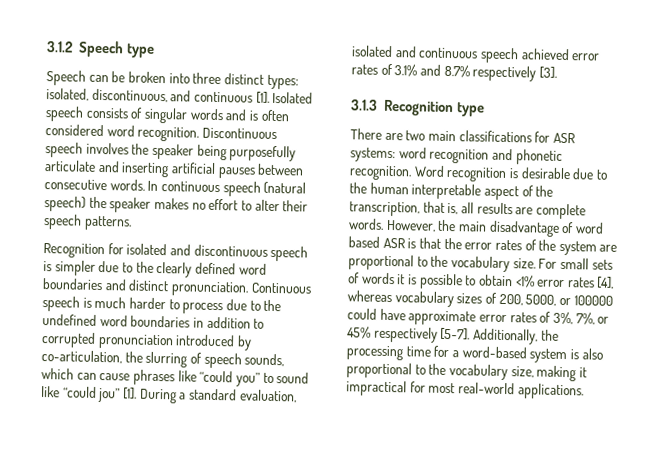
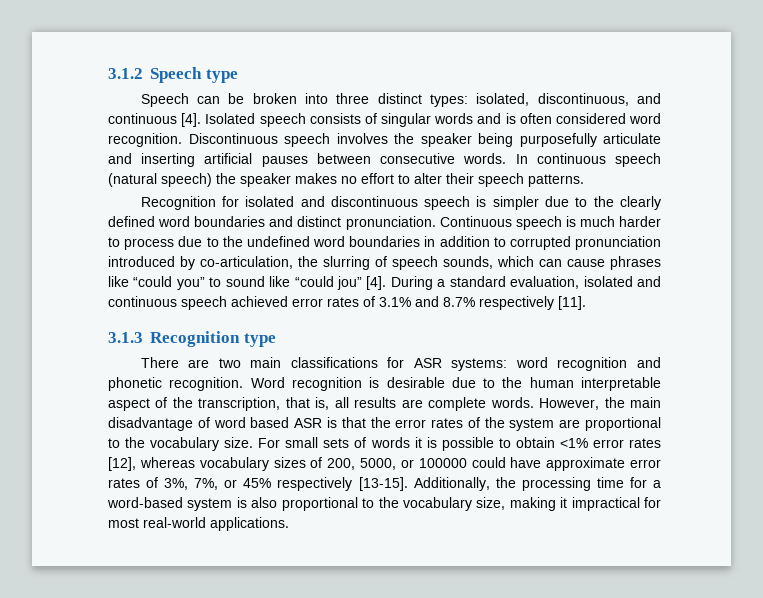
- Speech can be broken into three distinct types: isolated, discontinuous, and continuous [1].
+ Speech can be broken into three distinct types: isolated, discontinuous, and continuous [4].
- Continuous speech is much harder to process due to the undefined word boundaries in addition to corrupted pronunciation introduced by co-articulation, the slurring of speech sounds, which can cause phrases like “could you” to sound like “could jou” [1].
+ Continuous speech is much harder to process due to the undefined word boundaries in addition to corrupted pronunciation introduced by co-articulation, the slurring of speech sounds, which can cause phrases like “could you” to sound like “could jou” [4].
- During a standard evaluation, isolated and continuous speech achieved error rates of 3.1% and 8.7% respectively [3].
+ During a standard evaluation, isolated and continuous speech achieved error rates of 3.1% and 8.7% respectively [11].
- For small sets of words it is possible to obtain <1% error rates [4], whereas vocabulary sizes of 200, 5000, or 100000 could have approximate error rates of 3%, 7%, or 45% respectively [5-7].
+ For small sets of words it is possible to obtain <1% error rates [12], whereas vocabulary sizes of 200, 5000, or 100000 could have approximate error rates of 3%, 7%, or 45% respectively [13-15].

